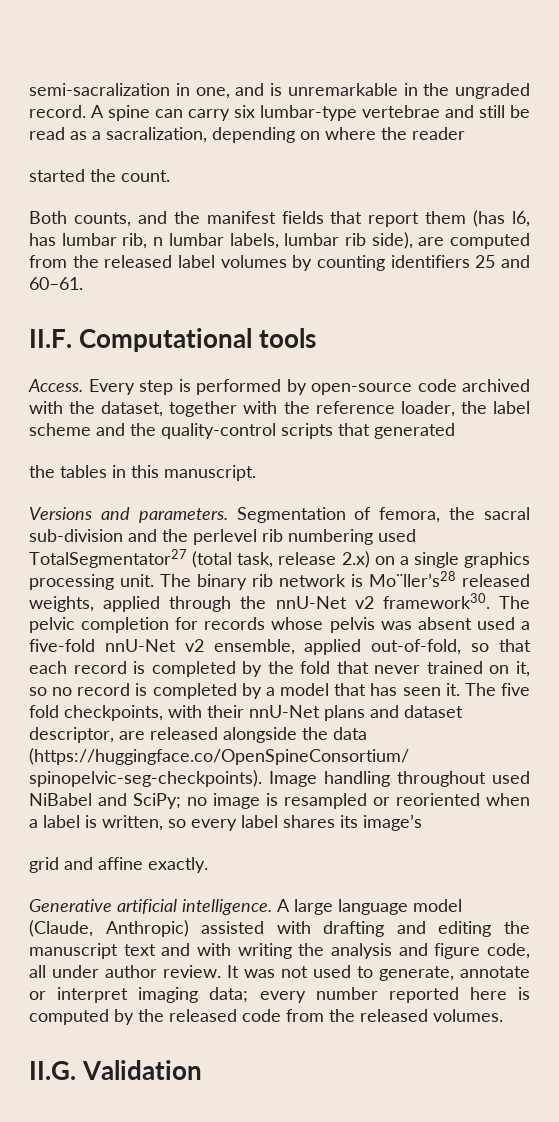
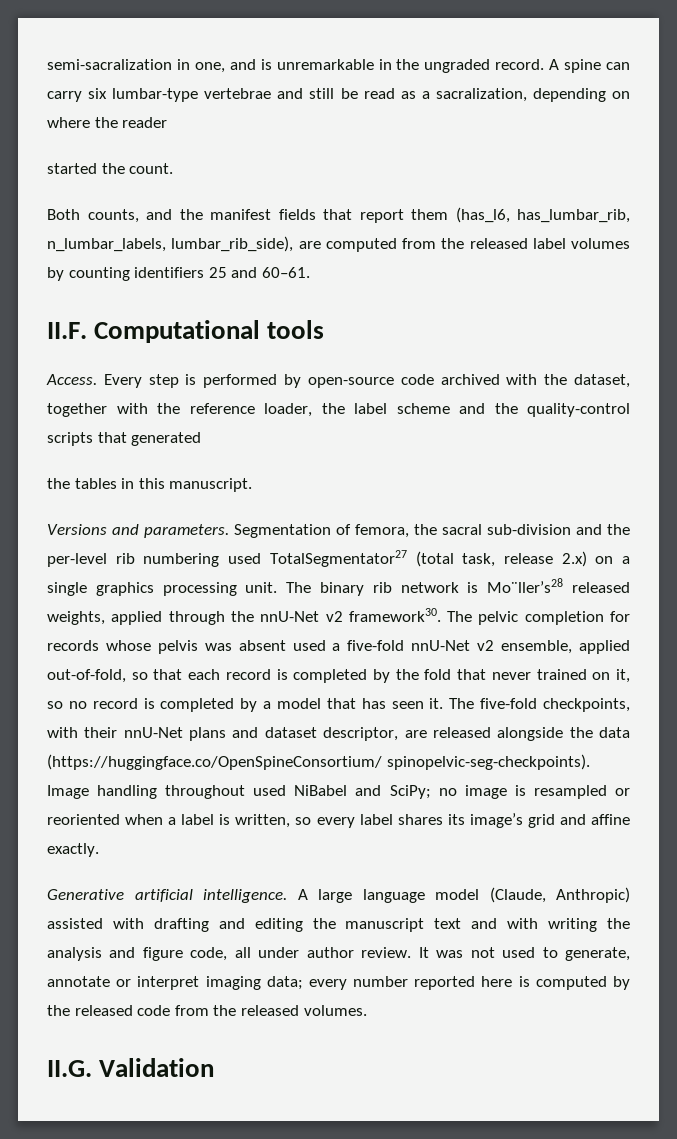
- Both counts, and the manifest fields that report them (has l6, has lumbar rib, n lumbar labels, lumbar rib side), are computed from the released label volumes by counting identifiers 25 and 60–61.
+ Both counts, and the manifest fields that report them (has_l6, has_lumbar_rib, n_lumbar_labels, lumbar_rib_side), are computed from the released label volumes by counting identifiers 25 and 60–61.
- Segmentation of femora, the sacral sub-division and the perlevel rib numbering used TotalSegmentator27 (total task, release 2.x) on a single graphics processing unit.
+ Segmentation of femora, the sacral sub-division and the per-level rib numbering used TotalSegmentator27 (total task, release 2.x) on a single graphics processing unit.
- The five fold checkpoints, with their nnU-Net plans and dataset descriptor, are released alongside the data (https://huggingface.co/OpenSpineConsortium/ spinopelvic-seg-checkpoints).
+ The five-fold checkpoints, with their nnU-Net plans and dataset descriptor, are released alongside the data (https://huggingface.co/OpenSpineConsortium/ spinopelvic-seg-checkpoints).
- Image handling throughout used NiBabel and SciPy; no image is resampled or reoriented when a label is written, so every label shares its image’s
- grid and affine exactly.
+ Image handling throughout used NiBabel and SciPy; no image is resampled or reoriented when a label is written, so every label shares its image’s grid and affine exactly.

